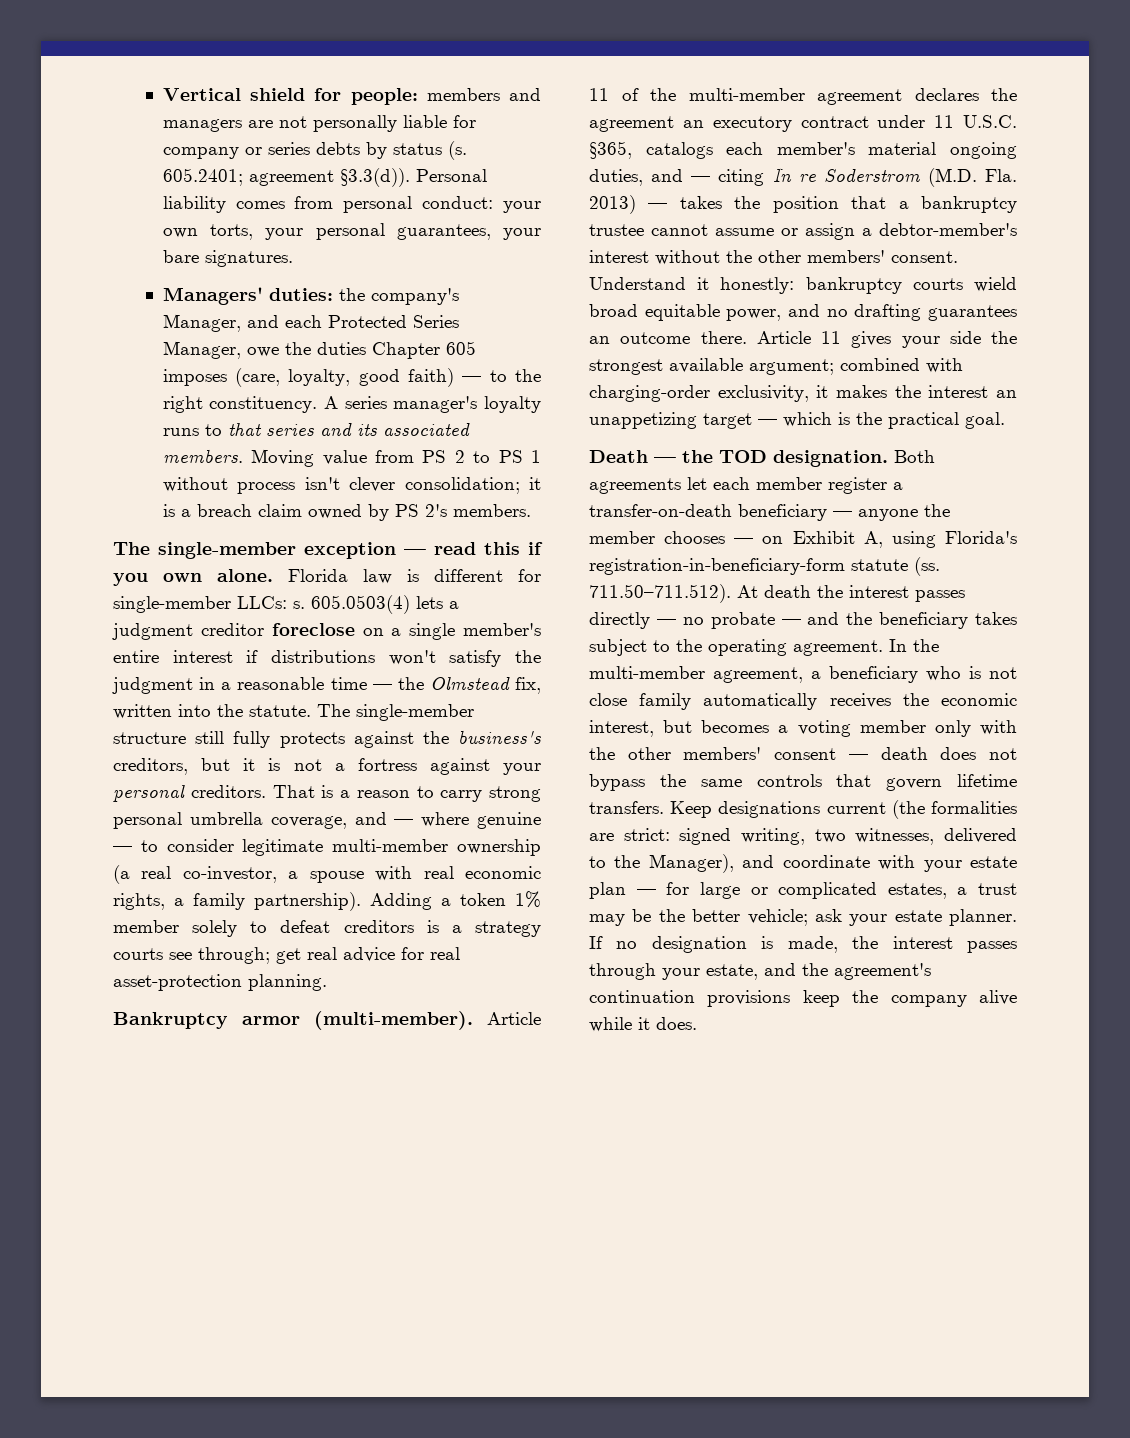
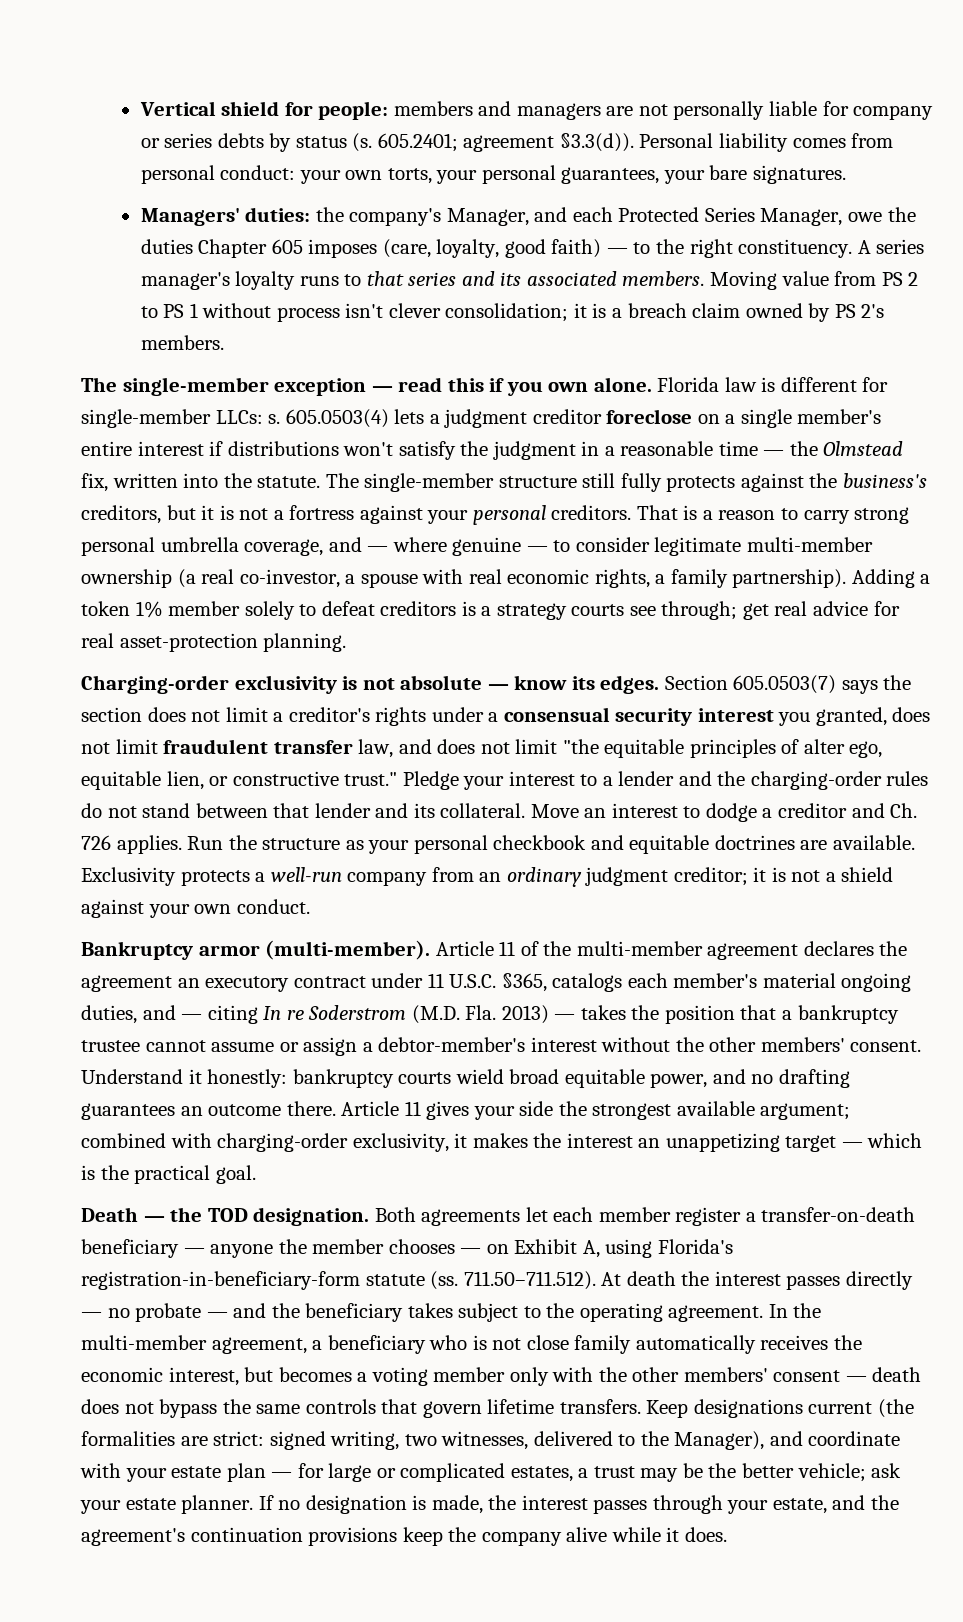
+ Charging-order exclusivity is not absolute — know its edges. Section 605.0503(7) says the section does not limit a creditor's rights under a consensual security interest you granted, does not limit fraudulent transfer law, and does not limit "the equitable principles of alter ego, equitable lien, or constructive trust." Pledge your interest to a lender and the charging-order rules do not stand between that lender and its collateral. Move an interest to dodge a creditor and Ch. 726 applies. Run the structure as your personal checkbook and equitable doctrines are available. Exclusivity protects a well-run company from an ordinary judgment creditor; it is not a shield against your own conduct.

